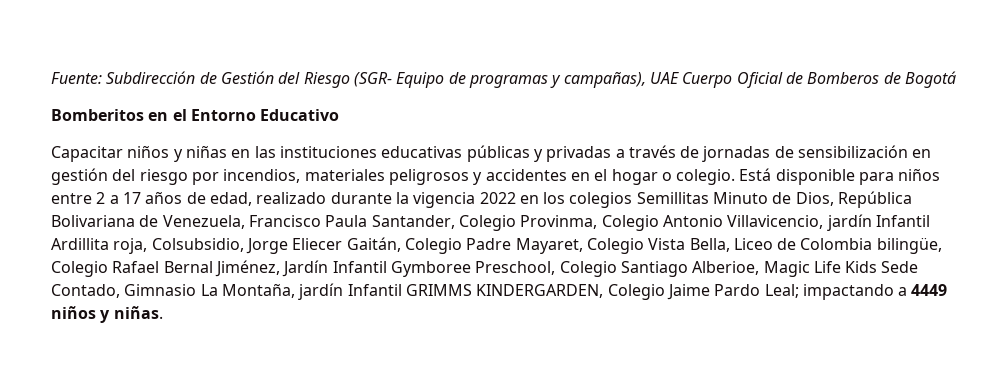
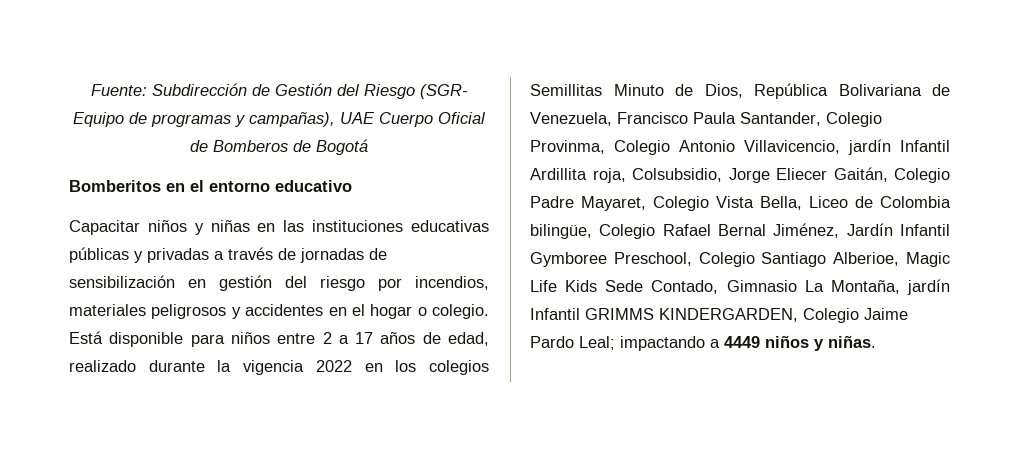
- Bomberitos en el Entorno Educativo
+ Bomberitos en el entorno educativo

